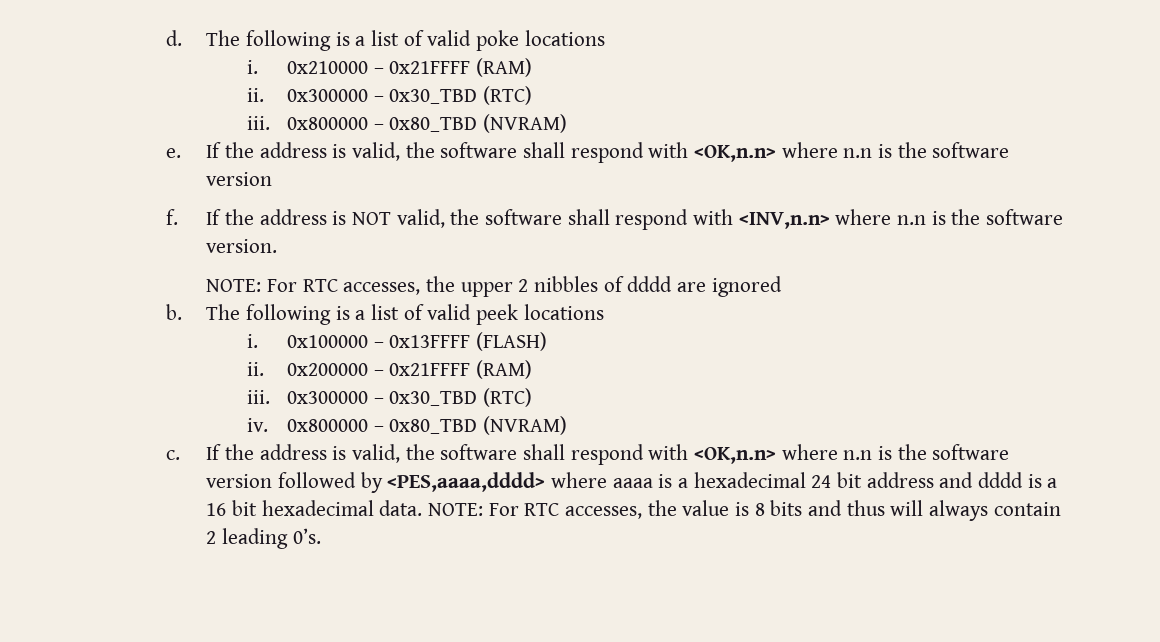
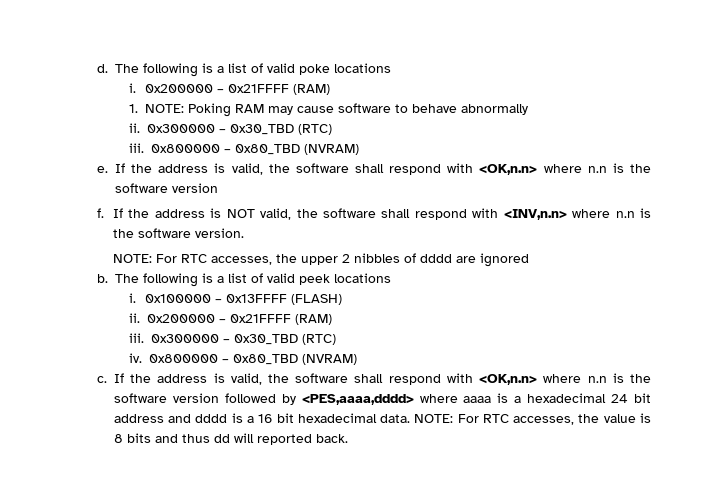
- i. 0x210000 – 0x21FFFF (RAM)
+ i. 0x200000 – 0x21FFFF (RAM)
+ 1. NOTE: Poking RAM may cause software to behave abnormally
- NOTE: For RTC accesses, the value is 8 bits and thus will always contain 2 leading 0’s.
+ NOTE: For RTC accesses, the value is 8 bits and thus dd will reported back.

